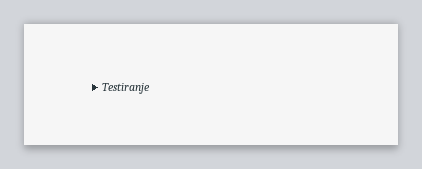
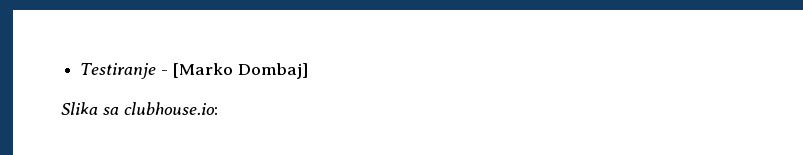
- Testiranje
+ Testiranje - [Marko Dombaj]
+ Slika sa clubhouse.io:

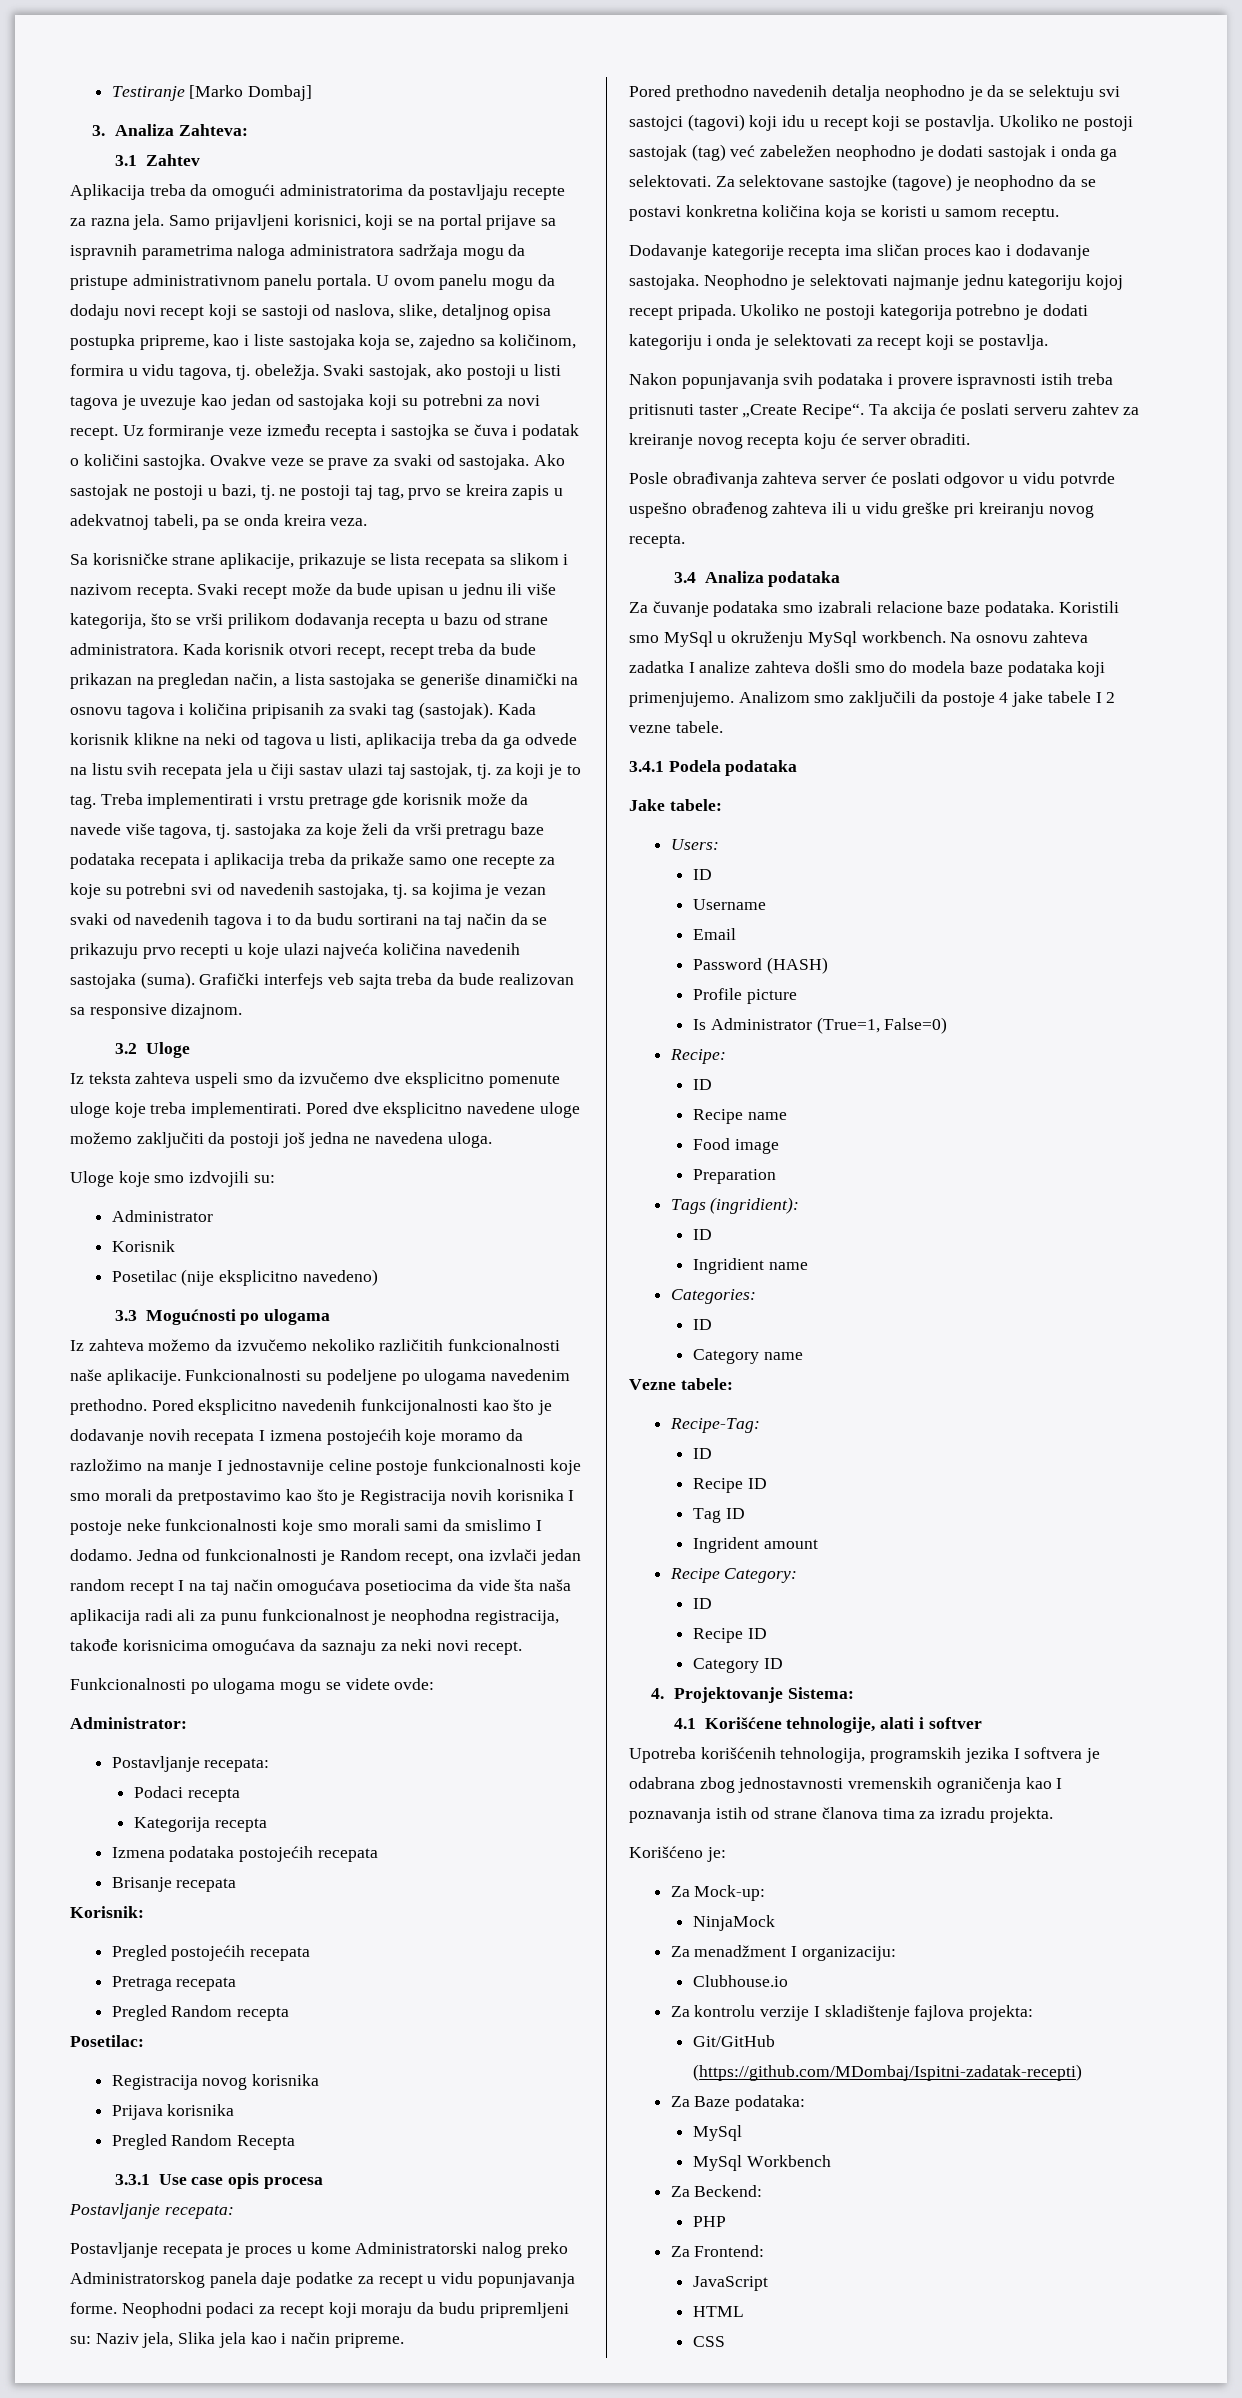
- Testiranje - [Marko Dombaj]
+ Testiranje [Marko Dombaj]
- Slika sa clubhouse.io:
+ 3. Analiza Zahteva:
+ 3.1 Zahtev
+ Aplikacija treba da omogući administratorima da postavljaju recepte za razna jela. Samo prijavljeni korisnici, koji se na portal prijave sa ispravnih parametrima naloga administratora sadržaja mogu da pristupe administrativnom panelu portala. U ovom panelu mogu da dodaju novi recept koji se sastoji od naslova, slike, detaljnog opisa postupka pripreme, kao i liste sastojaka koja se, zajedno sa količinom, formira u vidu tagova, tj. obeležja. Svaki sastojak, ako postoji u listi tagova je uvezuje kao jedan od sastojaka koji su potrebni za novi recept. Uz formiranje veze između recepta i sastojka se čuva i podatak o količini sastojka. Ovakve veze se prave za svaki od sastojaka. Ako sastojak ne postoji u bazi, tj. ne postoji taj tag, prvo se kreira zapis u adekvatnoj tabeli, pa se onda kreira veza.
+ Sa korisničke strane aplikacije, prikazuje se lista recepata sa slikom i nazivom recepta. Svaki recept može da bude upisan u jednu ili više kategorija, što se vrši prilikom dodavanja recepta u bazu od strane administratora. Kada korisnik otvori recept, recept treba da bude prikazan na pregledan način, a lista sastojaka se generiše dinamički na osnovu tagova i količina pripisanih za svaki tag (sastojak). Kada korisnik klikne na neki od tagova u listi, aplikacija treba da ga odvede na listu svih recepata jela u čiji sastav ulazi taj sastojak, tj. za koji je to tag. Treba implementirati i vrstu pretrage gde korisnik može da navede više tagova, tj. sastojaka za koje želi da vrši pretragu baze podataka recepata i aplikacija treba da prikaže samo one recepte za koje su potrebni svi od navedenih sastojaka, tj. sa kojima je vezan svaki od navedenih tagova i to da budu sortirani na taj način da se prikazuju prvo recepti u koje ulazi najveća količina navedenih sastojaka (suma). Grafički interfejs veb sajta treba da bude realizovan sa responsive dizajnom.
+ 3.2 Uloge
+ Iz teksta zahteva uspeli smo da izvučemo dve eksplicitno pomenute uloge koje treba implementirati. Pored dve eksplicitno navedene uloge možemo zaključiti da postoji još jedna ne navedena uloga.
+ Uloge koje smo izdvojili su:
+ Administrator
+ Korisnik
+ Posetilac (nije eksplicitno navedeno)
+ 3.3 Mogućnosti po ulogama
+ Iz zahteva možemo da izvučemo nekoliko različitih funkcionalnosti naše aplikacije. Funkcionalnosti su podeljene po ulogama navedenim prethodno. Pored eksplicitno navedenih funkcijonalnosti kao što je dodavanje novih recepata I izmena postojećih koje moramo da razložimo na manje I jednostavnije celine postoje funkcionalnosti koje smo morali da pretpostavimo kao što je Registracija novih korisnika I postoje neke funkcionalnosti koje smo morali sami da smislimo I dodamo. Jedna od funkcionalnosti je Random recept, ona izvlači jedan random recept I na taj način omogućava posetiocima da vide šta naša aplikacija radi ali za punu funkcionalnost je neophodna registracija, takođe korisnicima omogućava da saznaju za neki novi recept.
+ Funkcionalnosti po ulogama mogu se videte ovde:
+ Administrator:
+ Postavljanje recepata:
+ Podaci recepta
+ Kategorija recepta
+ Izmena podataka postojećih recepata
+ Brisanje recepata
+ Korisnik:
+ Pregled postojećih recepata
+ Pretraga recepata
+ Pregled Random recepta
+ Posetilac:
+ Registracija novog korisnika
+ Prijava korisnika
+ Pregled Random Recepta
+ 3.3.1 Use case opis procesa
+ Postavljanje recepata:
+ Postavljanje recepata je proces u kome Administratorski nalog preko Administratorskog panela daje podatke za recept u vidu popunjavanja forme. Neophodni podaci za recept koji moraju da budu pripremljeni su: Naziv jela, Slika jela kao i način pripreme.
+ Pored prethodno navedenih detalja neophodno je da se selektuju svi sastojci (tagovi) koji idu u recept koji se postavlja. Ukoliko ne postoji sastojak (tag) već zabeležen neophodno je dodati sastojak i onda ga selektovati. Za selektovane sastojke (tagove) je neophodno da se postavi konkretna količina koja se koristi u samom receptu.
+ Dodavanje kategorije recepta ima sličan proces kao i dodavanje sastojaka. Neophodno je selektovati najmanje jednu kategoriju kojoj recept pripada. Ukoliko ne postoji kategorija potrebno je dodati kategoriju i onda je selektovati za recept koji se postavlja.
+ Nakon popunjavanja svih podataka i provere ispravnosti istih treba pritisnuti taster „Create Recipe“. Ta akcija će poslati serveru zahtev za kreiranje novog recepta koju će server obraditi.
+ Posle obrađivanja zahteva server će poslati odgovor u vidu potvrde uspešno obrađenog zahteva ili u vidu greške pri kreiranju novog recepta.
+ 3.4 Analiza podataka
+ Za čuvanje podataka smo izabrali relacione baze podataka. Koristili smo MySql u okruženju MySql workbench. Na osnovu zahteva zadatka I analize zahteva došli smo do modela baze podataka koji primenjujemo. Analizom smo zaključili da postoje 4 jake tabele I 2 vezne tabele.
+ 3.4.1 Podela podataka
+ Jake tabele:
+ Users:
+ ID
+ Username
+ Email
+ Password (HASH)
+ Profile picture
+ Is Administrator (True=1, False=0)
+ Recipe:
+ ID
+ Recipe name
+ Food image
+ Preparation
+ Tags (ingridient):
+ ID
+ Ingridient name
+ Categories:
+ ID
+ Category name
+ Vezne tabele:
+ Recipe-Tag:
+ ID
+ Recipe ID
+ Tag ID
+ Ingrident amount
+ Recipe Category:
+ ID
+ Recipe ID
+ Category ID
+ 4. Projektovanje Sistema:
+ 4.1 Korišćene tehnologije, alati i softver
+ Upotreba korišćenih tehnologija, programskih jezika I softvera je odabrana zbog jednostavnosti vremenskih ograničenja kao I poznavanja istih od strane članova tima za izradu projekta.
+ Korišćeno je:
+ Za Mock-up:
+ NinjaMock
+ Za menadžment I organizaciju:
+ Clubhouse.io
+ Za kontrolu verzije I skladištenje fajlova projekta:
+ Git/GitHub (https://github.com/MDombaj/Ispitni-zadatak-recepti)
+ Za Baze podataka:
+ MySql
+ MySql Workbench
+ Za Beckend:
+ PHP
+ Za Frontend:
+ JavaScript
+ HTML
+ CSS

